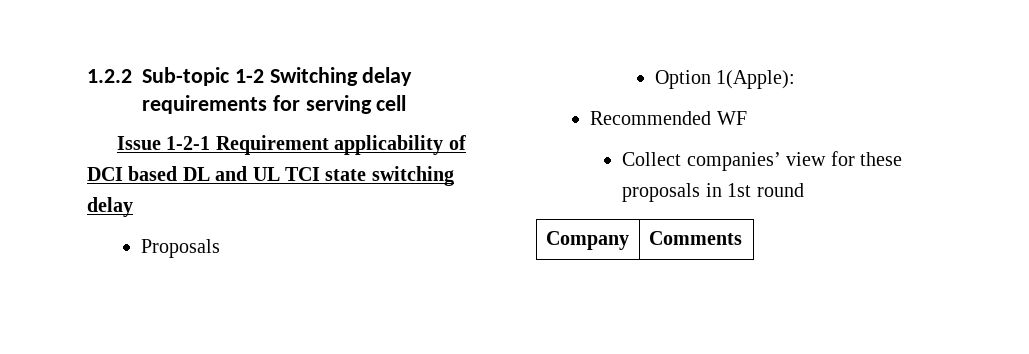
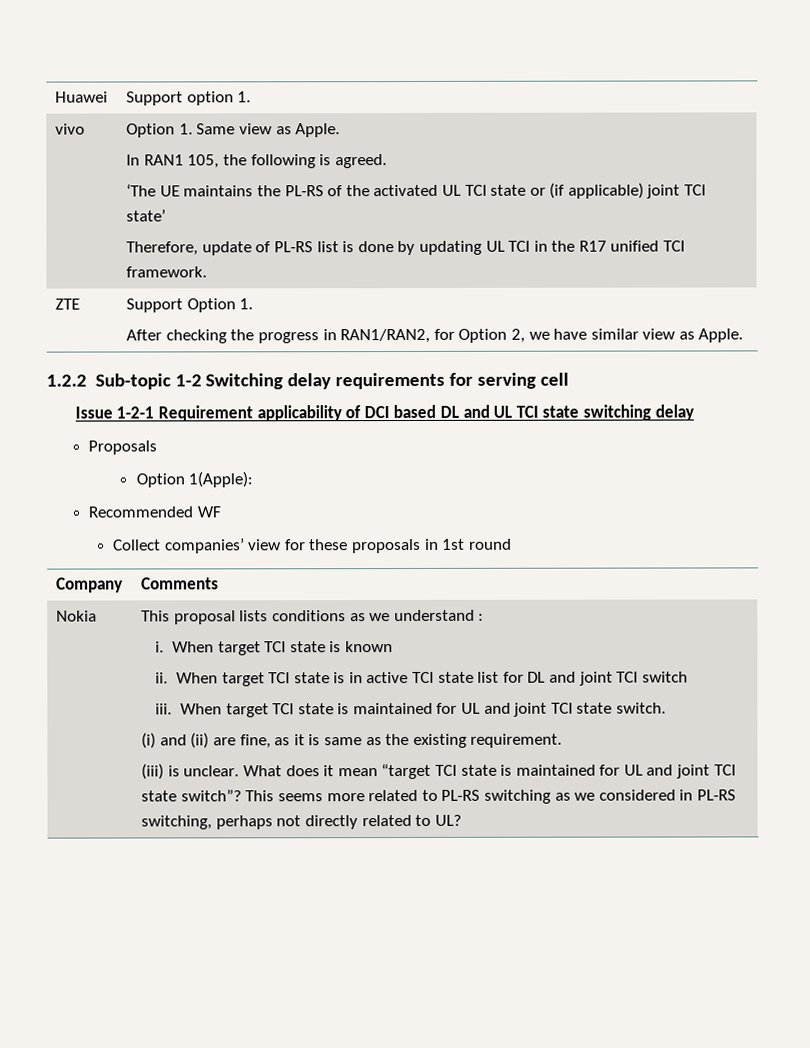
+ Huawei | Support option 1.
+ vivo | Option 1. Same view as Apple.
+ In RAN1 105, the following is agreed.
+ ‘The UE maintains the PL-RS of the activated UL TCI state or (if applicable) joint TCI state’
+ Therefore, update of PL-RS list is done by updating UL TCI in the R17 unified TCI framework.
+ ZTE | Support Option 1.
+ After checking the progress in RAN1/RAN2, for Option 2, we have similar view as Apple.
+ Nokia | This proposal lists conditions as we understand :
+ i. When target TCI state is known
+ ii. When target TCI state is in active TCI state list for DL and joint TCI switch
+ iii. When target TCI state is maintained for UL and joint TCI state switch.
+ (i) and (ii) are fine, as it is same as the existing requirement.
+ (iii) is unclear. What does it mean “target TCI state is maintained for UL and joint TCI state switch”? This seems more related to PL-RS switching as we considered in PL-RS switching, perhaps not directly related to UL?

